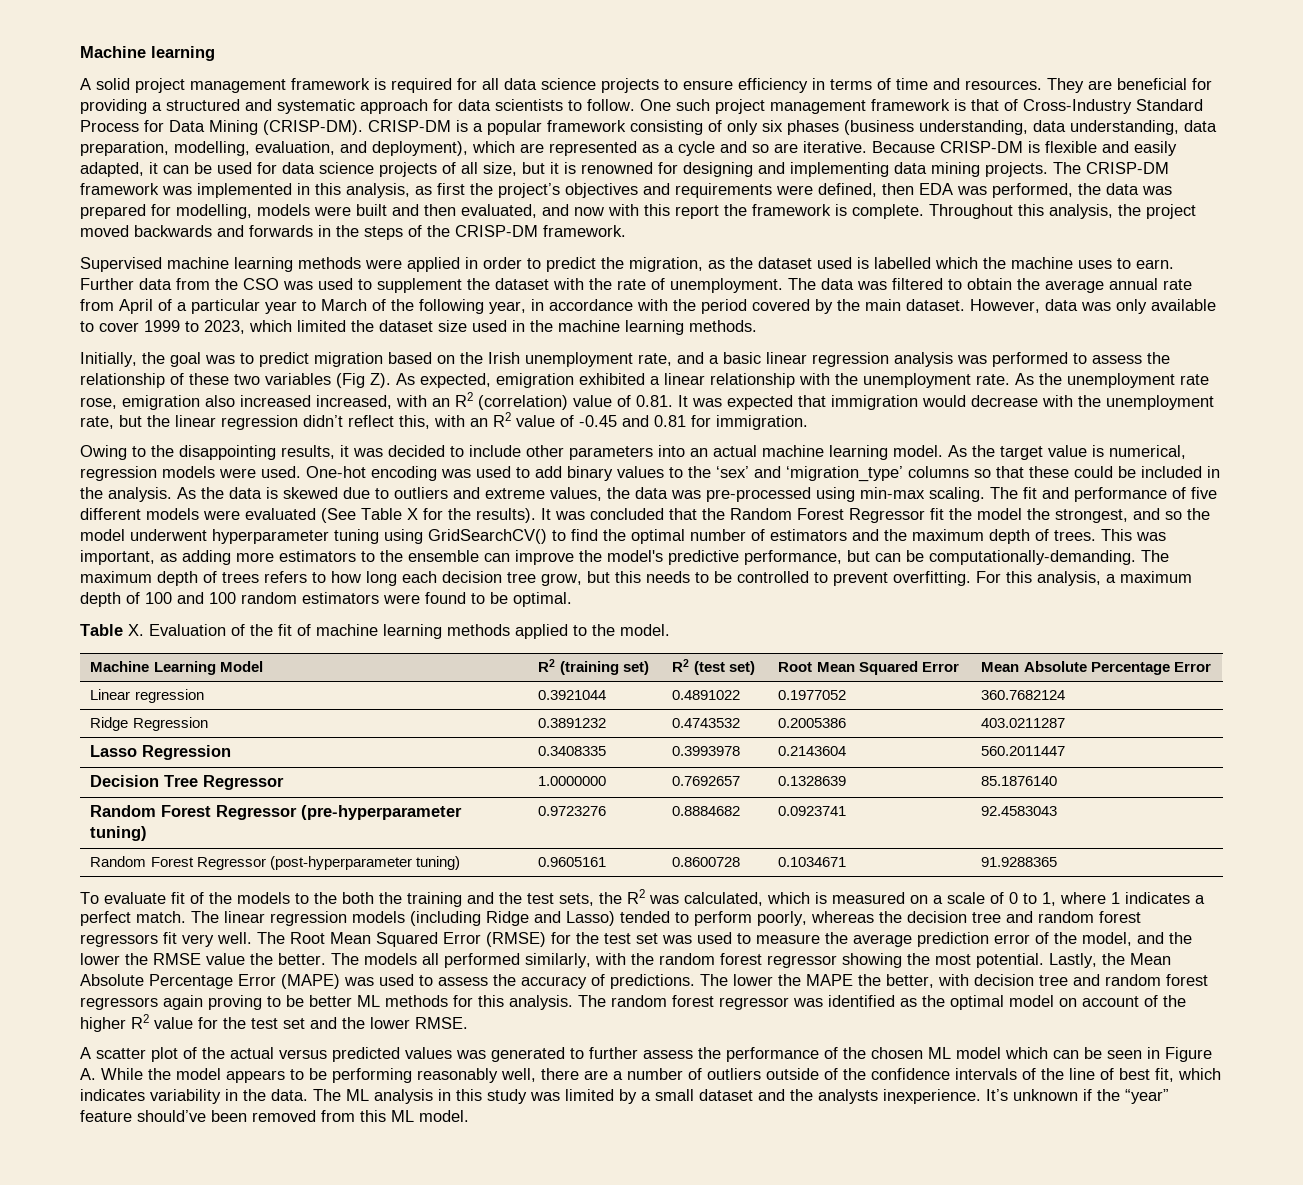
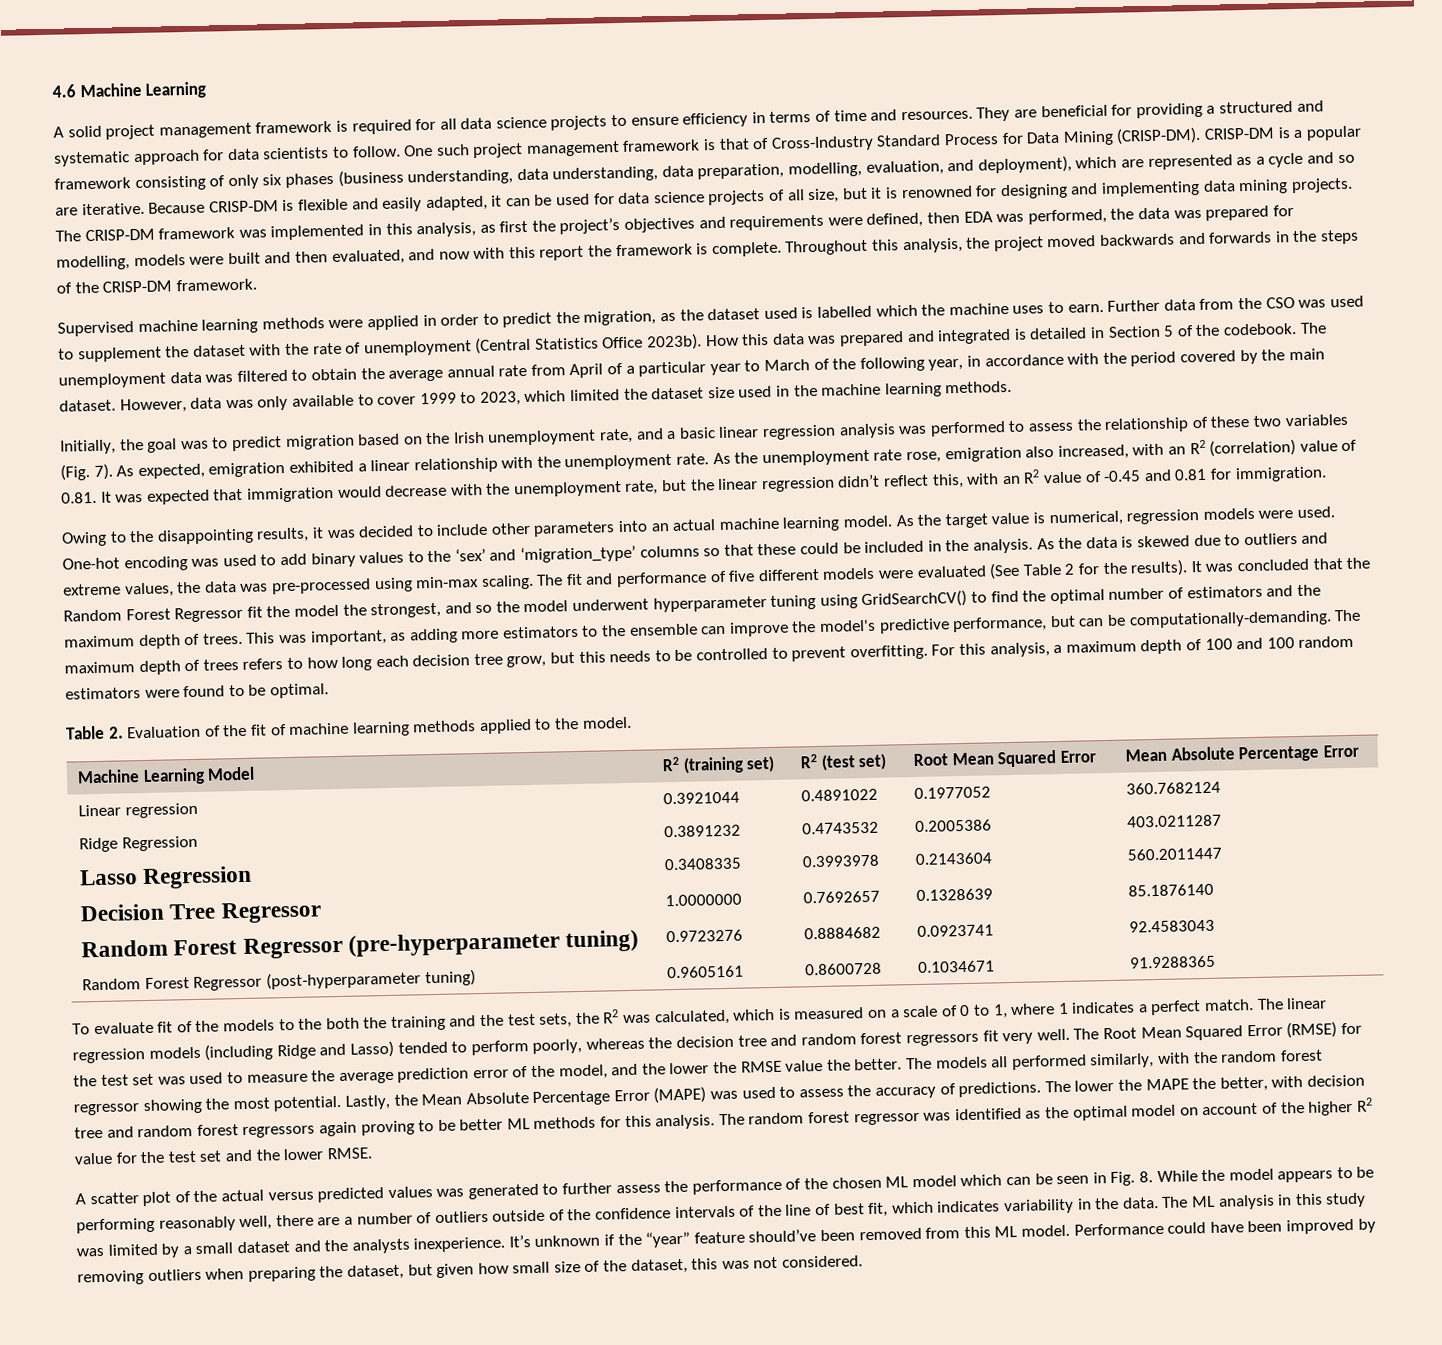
- Machine learning
+ 4.6 Machine Learning
- Further data from the CSO was used to supplement the dataset with the rate of unemployment. The data was filtered to obtain the average annual rate from April of a particular year to March of the following year, in accordance with the period covered by the main dataset.
+ Further data from the CSO was used to supplement the dataset with the rate of unemployment (Central Statistics Office 2023b). How this data was prepared and integrated is detailed in Section 5 of the codebook. The unemployment data was filtered to obtain the average annual rate from April of a particular year to March of the following year, in accordance with the period covered by the main dataset.
- Initially, the goal was to predict migration based on the Irish unemployment rate, and a basic linear regression analysis was performed to assess the relationship of these two variables (Fig Z). As expected, emigration exhibited a linear relationship with the unemployment rate.
+ Initially, the goal was to predict migration based on the Irish unemployment rate, and a basic linear regression analysis was performed to assess the relationship of these two variables (Fig. 7). As expected, emigration exhibited a linear relationship with the unemployment rate.
- As the unemployment rate rose, emigration also increased increased, with an R2 (correlation) value of 0.81. It was expected that immigration would decrease with the unemployment rate, but the linear regression didn’t reflect this, with an R2 value of -0.45 and 0.81 for immigration.
+ As the unemployment rate rose, emigration also increased, with an R2 (correlation) value of 0.81. It was expected that immigration would decrease with the unemployment rate, but the linear regression didn’t reflect this, with an R2 value of -0.45 and 0.81 for immigration.
- The fit and performance of five different models were evaluated (See Table X for the results).
+ The fit and performance of five different models were evaluated (See Table 2 for the results).
- Table X. Evaluation of the fit of machine learning methods applied to the model.
+ Table 2. Evaluation of the fit of machine learning methods applied to the model.
- A scatter plot of the actual versus predicted values was generated to further assess the performance of the chosen ML model which can be seen in Figure A. While the model appears to be performing reasonably well, there are a number of outliers outside of the confidence intervals of the line of best fit, which indicates variability in the data.
+ A scatter plot of the actual versus predicted values was generated to further assess the performance of the chosen ML model which can be seen in Fig. 8. While the model appears to be performing reasonably well, there are a number of outliers outside of the confidence intervals of the line of best fit, which indicates variability in the data.
+ Performance could have been improved by removing outliers when preparing the dataset, but given how small size of the dataset, this was not considered.

